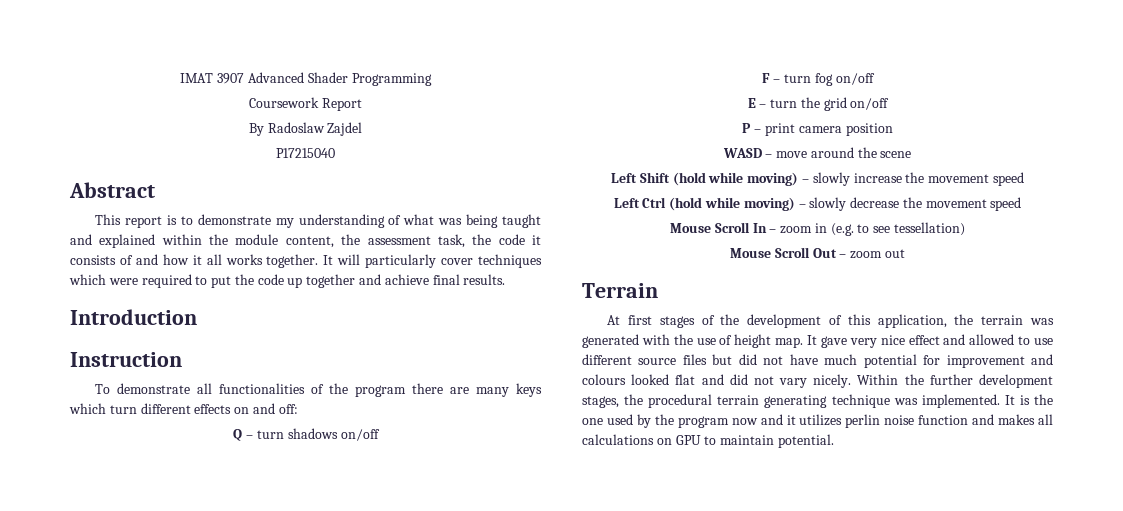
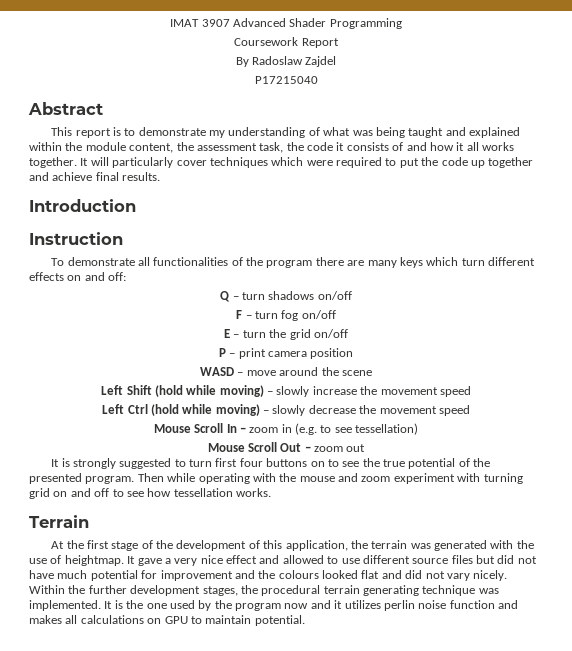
+ It is strongly suggested to turn first four buttons on to see the true potential of the presented program. Then while operating with the mouse and zoom experiment with turning grid on and off to see how tessellation works.
- At first stages of the development of this application, the terrain was generated with the use of height map.
+ At the first stage of the development of this application, the terrain was generated with the use of heightmap.
- It gave very nice effect and allowed to use different source files but did not have much potential for improvement and colours looked flat and did not vary nicely.
+ It gave a very nice effect and allowed to use different source files but did not have much potential for improvement and the colours looked flat and did not vary nicely.

